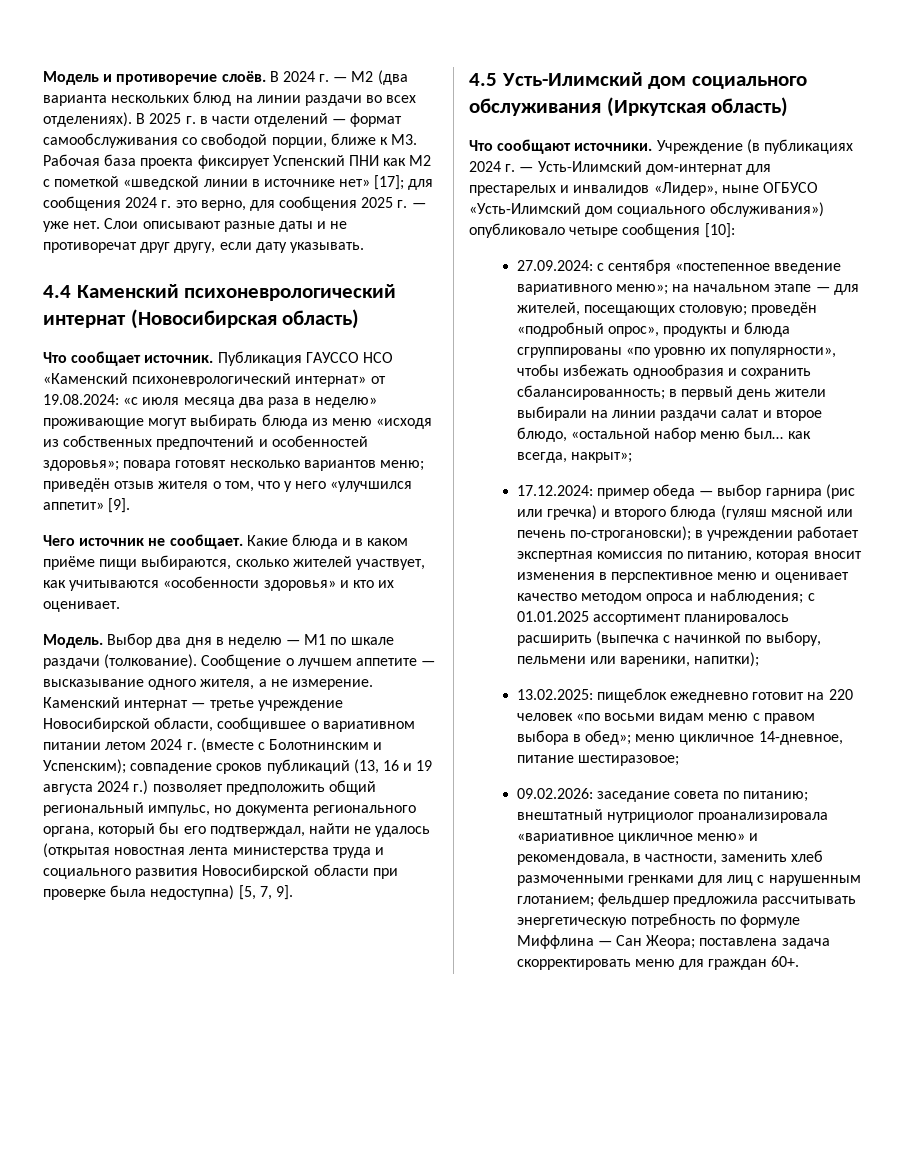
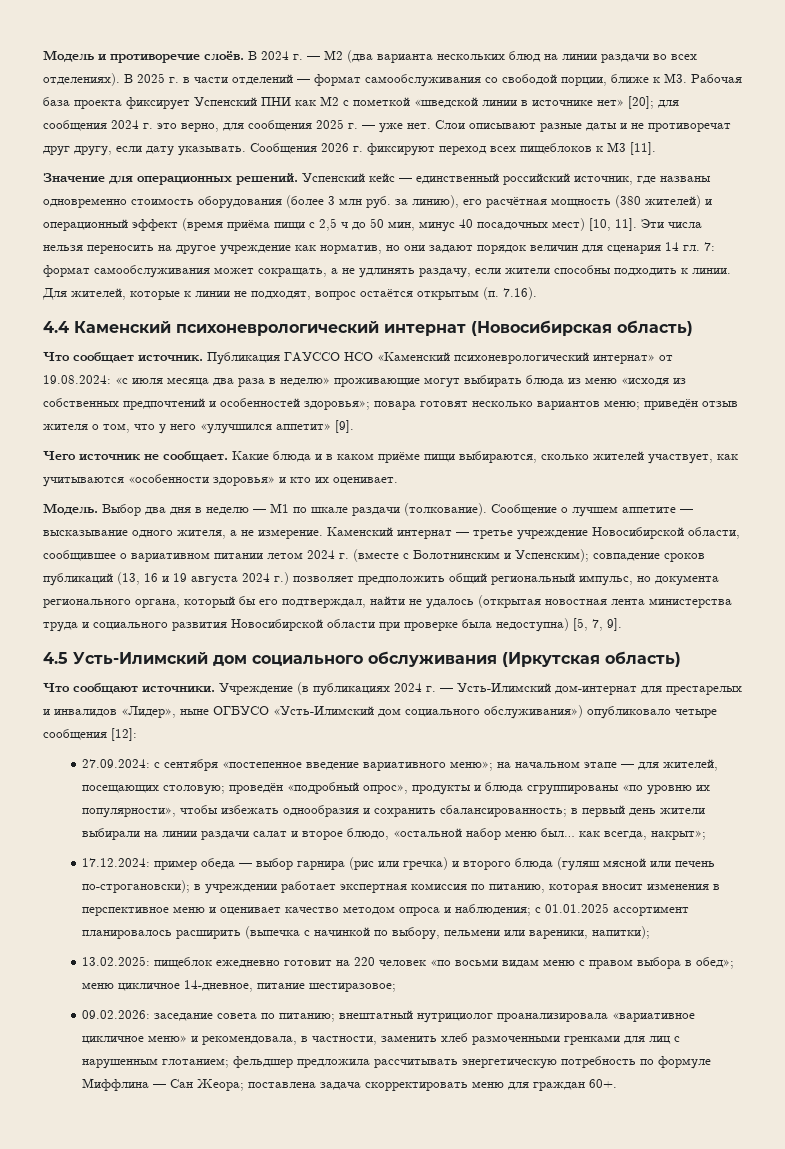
- В 2025 г. в части отделений — формат самообслуживания со свободой порции, ближе к М3. Рабочая база проекта фиксирует Успенский ПНИ как М2 с пометкой «шведской линии в источнике нет» [17]; для сообщения 2024 г. это верно, для сообщения 2025 г. — уже нет.
+ В 2025 г. в части отделений — формат самообслуживания со свободой порции, ближе к М3. Рабочая база проекта фиксирует Успенский ПНИ как М2 с пометкой «шведской линии в источнике нет» [20]; для сообщения 2024 г. это верно, для сообщения 2025 г. — уже нет.
+ Сообщения 2026 г. фиксируют переход всех пищеблоков к М3 [11].
+ Значение для операционных решений. Успенский кейс — единственный российский источник, где названы одновременно стоимость оборудования (более 3 млн руб. за линию), его расчётная мощность (380 жителей) и операционный эффект (время приёма пищи с 2,5 ч до 50 мин, минус 40 посадочных мест) [10, 11]. Эти числа нельзя переносить на другое учреждение как норматив, но они задают порядок величин для сценария 14 гл. 7: формат самообслуживания может сокращать, а не удлинять раздачу, если жители способны подходить к линии. Для жителей, которые к линии не подходят, вопрос остаётся открытым (п. 7.16).
- Учреждение (в публикациях 2024 г. — Усть-Илимский дом-интернат для престарелых и инвалидов «Лидер», ныне ОГБУСО «Усть-Илимский дом социального обслуживания») опубликовало четыре сообщения [10]:
+ Учреждение (в публикациях 2024 г. — Усть-Илимский дом-интернат для престарелых и инвалидов «Лидер», ныне ОГБУСО «Усть-Илимский дом социального обслуживания») опубликовало четыре сообщения [12]:

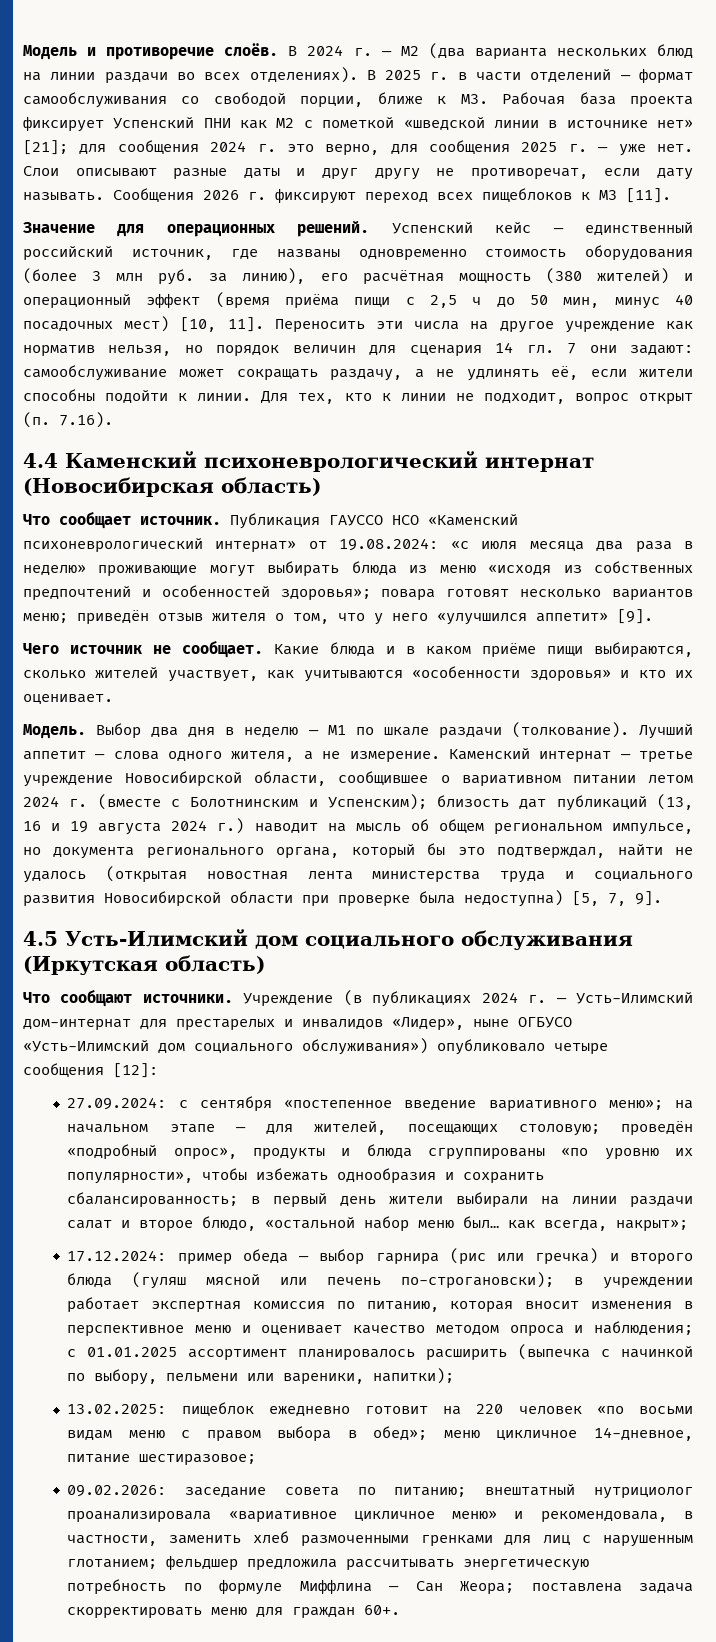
- В 2025 г. в части отделений — формат самообслуживания со свободой порции, ближе к М3. Рабочая база проекта фиксирует Успенский ПНИ как М2 с пометкой «шведской линии в источнике нет» [20]; для сообщения 2024 г. это верно, для сообщения 2025 г. — уже нет.
+ В 2025 г. в части отделений — формат самообслуживания со свободой порции, ближе к М3. Рабочая база проекта фиксирует Успенский ПНИ как М2 с пометкой «шведской линии в источнике нет» [21]; для сообщения 2024 г. это верно, для сообщения 2025 г. — уже нет.
- Слои описывают разные даты и не противоречат друг другу, если дату указывать.
+ Слои описывают разные даты и друг другу не противоречат, если дату называть.
- Эти числа нельзя переносить на другое учреждение как норматив, но они задают порядок величин для сценария 14 гл.
+ Переносить эти числа на другое учреждение как норматив нельзя, но порядок величин для сценария 14 гл.
- 7: формат самообслуживания может сокращать, а не удлинять раздачу, если жители способны подходить к линии.
+ 7 они задают: самообслуживание может сокращать раздачу, а не удлинять её, если жители способны подойти к линии.
- Для жителей, которые к линии не подходят, вопрос остаётся открытым (п. 7.16).
+ Для тех, кто к линии не подходит, вопрос открыт (п. 7.16).
- Сообщение о лучшем аппетите — высказывание одного жителя, а не измерение.
+ Лучший аппетит — слова одного жителя, а не измерение.
- Каменский интернат — третье учреждение Новосибирской области, сообщившее о вариативном питании летом 2024 г. (вместе с Болотнинским и Успенским); совпадение сроков публикаций (13, 16 и 19 августа 2024 г.) позволяет предположить общий региональный импульс, но документа регионального органа, который бы его подтверждал, найти не удалось (открытая новостная лента министерства труда и социального развития Новосибирской области при проверке была недоступна) [5, 7, 9].
+ Каменский интернат — третье учреждение Новосибирской области, сообщившее о вариативном питании летом 2024 г. (вместе с Болотнинским и Успенским); близость дат публикаций (13, 16 и 19 августа 2024 г.) наводит на мысль об общем региональном импульсе, но документа регионального органа, который бы это подтверждал, найти не удалось (открытая новостная лента министерства труда и социального развития Новосибирской области при проверке была недоступна) [5, 7, 9].

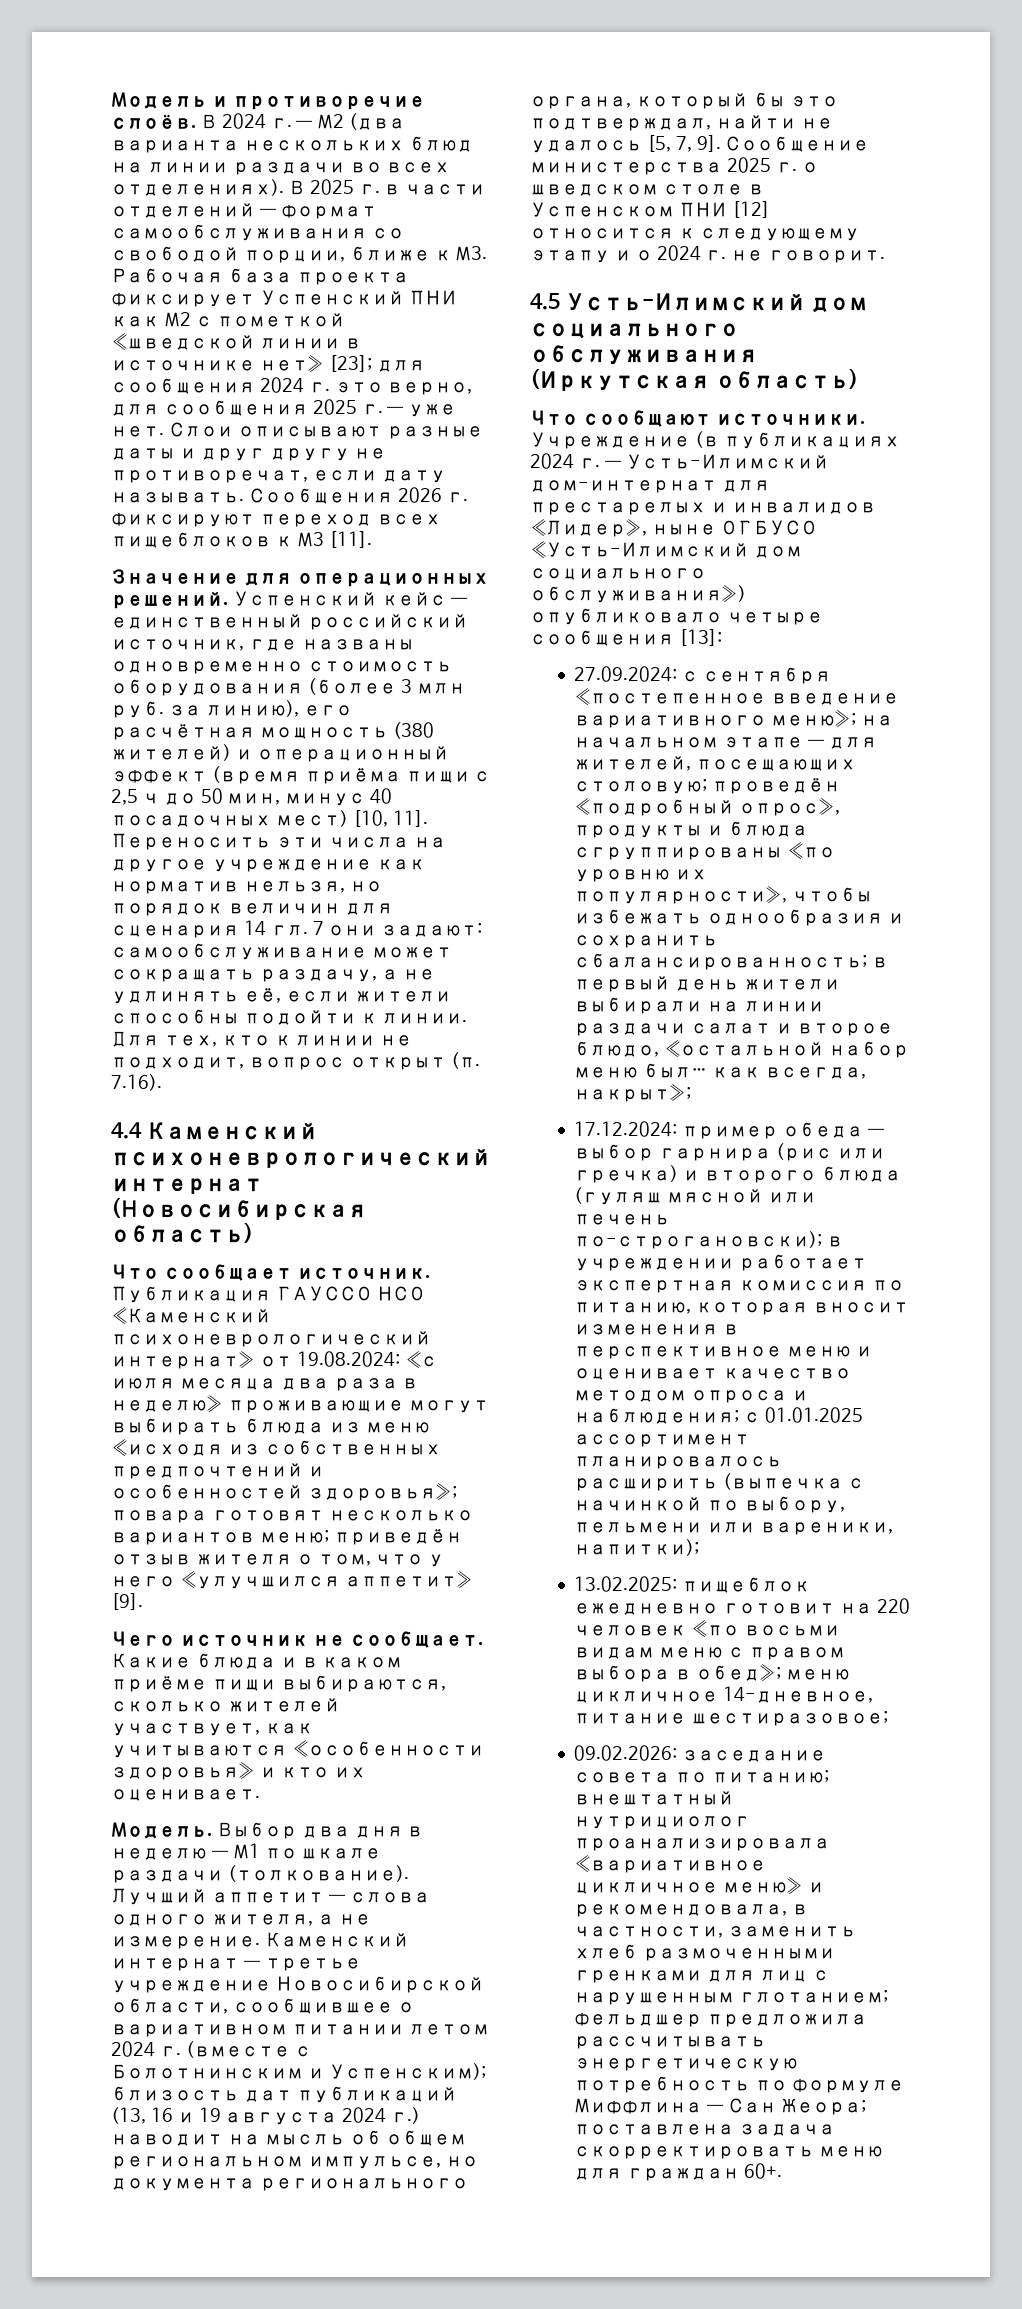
- В 2025 г. в части отделений — формат самообслуживания со свободой порции, ближе к М3. Рабочая база проекта фиксирует Успенский ПНИ как М2 с пометкой «шведской линии в источнике нет» [21]; для сообщения 2024 г. это верно, для сообщения 2025 г. — уже нет.
+ В 2025 г. в части отделений — формат самообслуживания со свободой порции, ближе к М3. Рабочая база проекта фиксирует Успенский ПНИ как М2 с пометкой «шведской линии в источнике нет» [23]; для сообщения 2024 г. это верно, для сообщения 2025 г. — уже нет.
- Каменский интернат — третье учреждение Новосибирской области, сообщившее о вариативном питании летом 2024 г. (вместе с Болотнинским и Успенским); близость дат публикаций (13, 16 и 19 августа 2024 г.) наводит на мысль об общем региональном импульсе, но документа регионального органа, который бы это подтверждал, найти не удалось (открытая новостная лента министерства труда и социального развития Новосибирской области при проверке была недоступна) [5, 7, 9].
+ Каменский интернат — третье учреждение Новосибирской области, сообщившее о вариативном питании летом 2024 г. (вместе с Болотнинским и Успенским); близость дат публикаций (13, 16 и 19 августа 2024 г.) наводит на мысль об общем региональном импульсе, но документа регионального органа, который бы это подтверждал, найти не удалось [5, 7, 9]. Сообщение министерства 2025 г. о шведском столе в Успенском ПНИ [12] относится к следующему этапу и о 2024 г. не говорит.
- Учреждение (в публикациях 2024 г. — Усть-Илимский дом-интернат для престарелых и инвалидов «Лидер», ныне ОГБУСО «Усть-Илимский дом социального обслуживания») опубликовало четыре сообщения [12]:
+ Учреждение (в публикациях 2024 г. — Усть-Илимский дом-интернат для престарелых и инвалидов «Лидер», ныне ОГБУСО «Усть-Илимский дом социального обслуживания») опубликовало четыре сообщения [13]:

